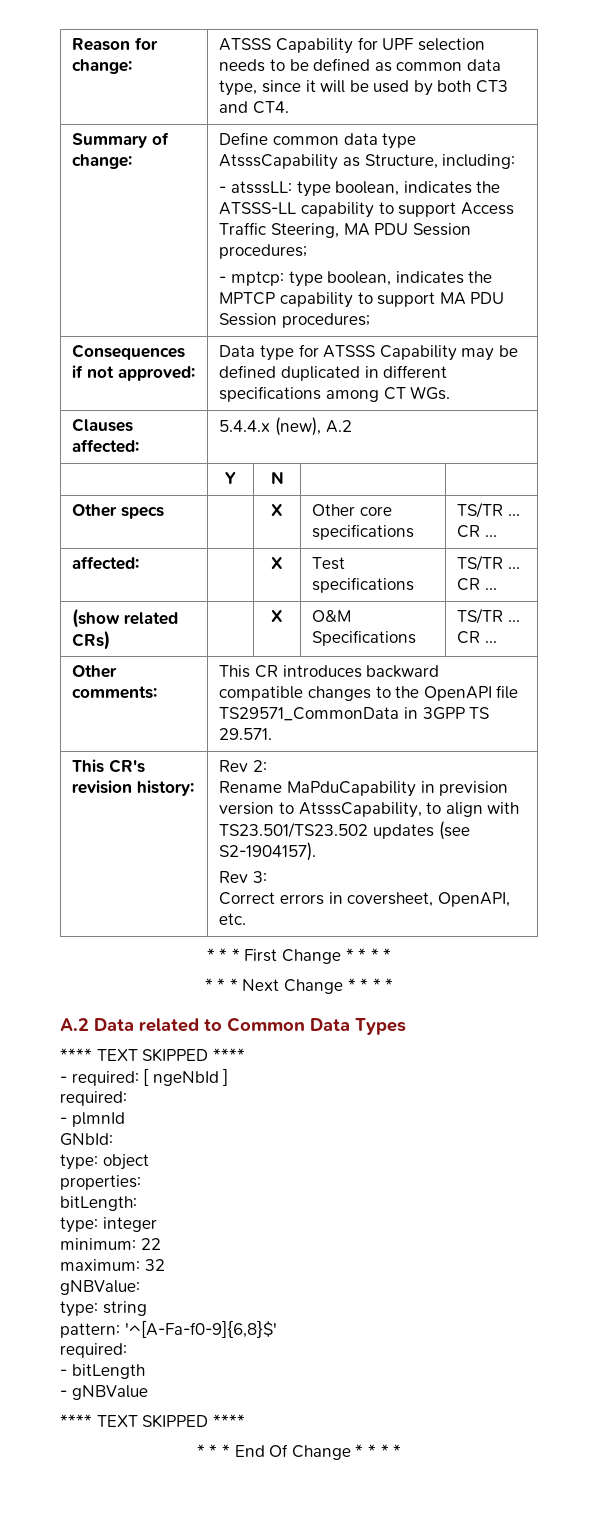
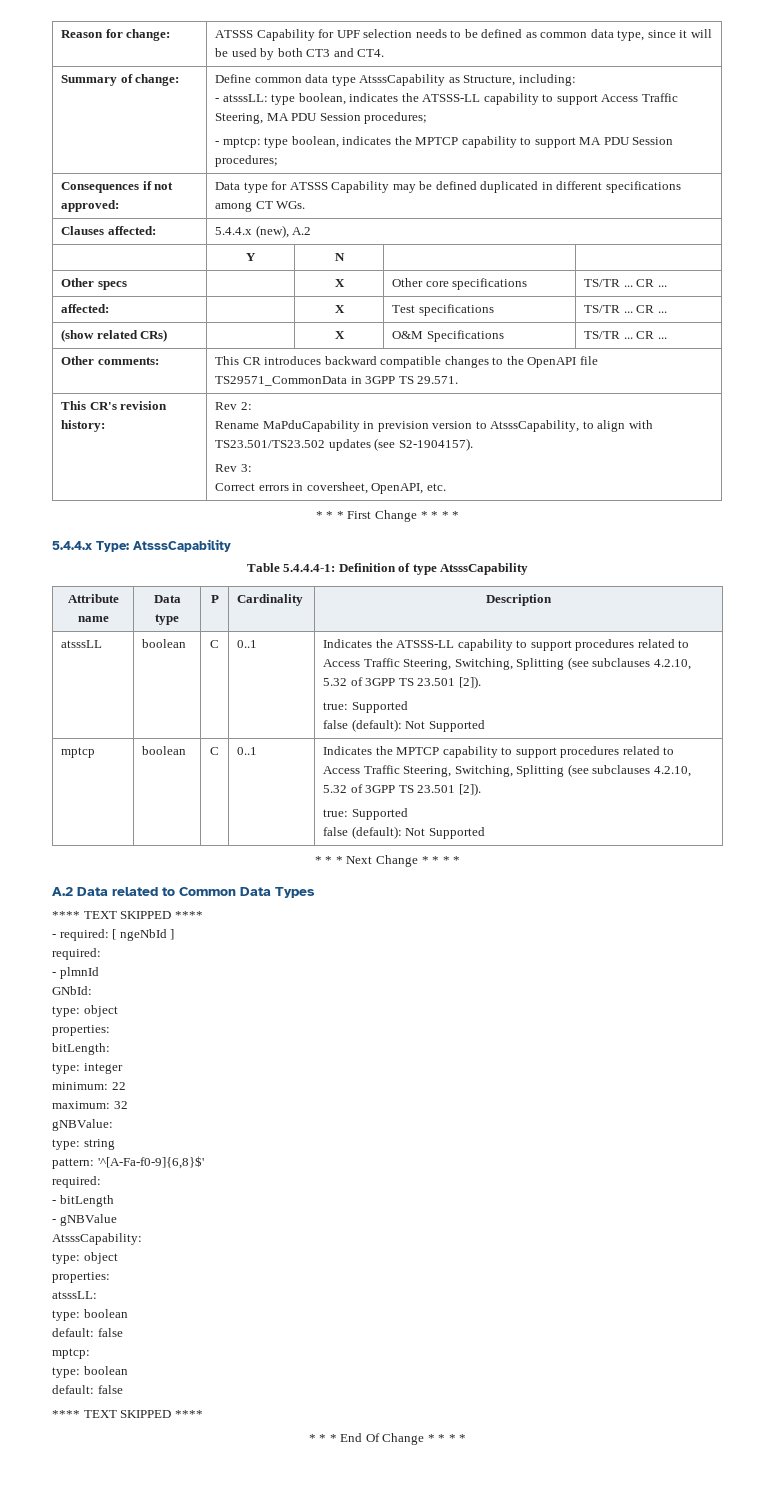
+ 5.4.4.x Type: AtsssCapability
+ Table 5.4.4.4-1: Definition of type AtsssCapability
+ Attribute name | Data type | P | Cardinality | Description
+ atsssLL | boolean | C | 0..1 | Indicates the ATSSS-LL capability to support procedures related to Access Traffic Steering, Switching, Splitting (see subclauses 4.2.10, 5.32 of 3GPP TS 23.501 [2]).
+ true: Supported
+ false (default): Not Supported
+ mptcp | boolean | C | 0..1 | Indicates the MPTCP capability to support procedures related to Access Traffic Steering, Switching, Splitting (see subclauses 4.2.10, 5.32 of 3GPP TS 23.501 [2]).
+ true: Supported
+ false (default): Not Supported
+ AtsssCapability:
+ type: object
+ properties:
+ atsssLL:
+ type: boolean
+ default: false
+ mptcp:
+ type: boolean
+ default: false

